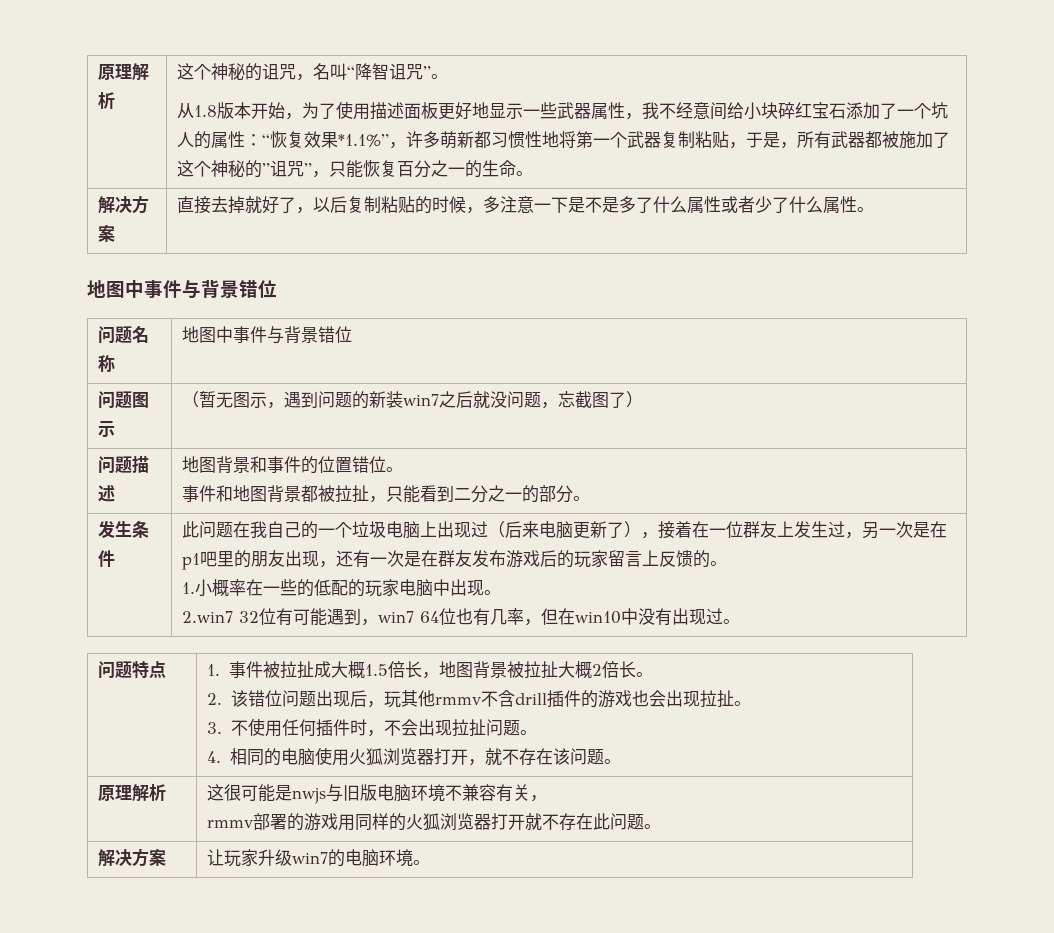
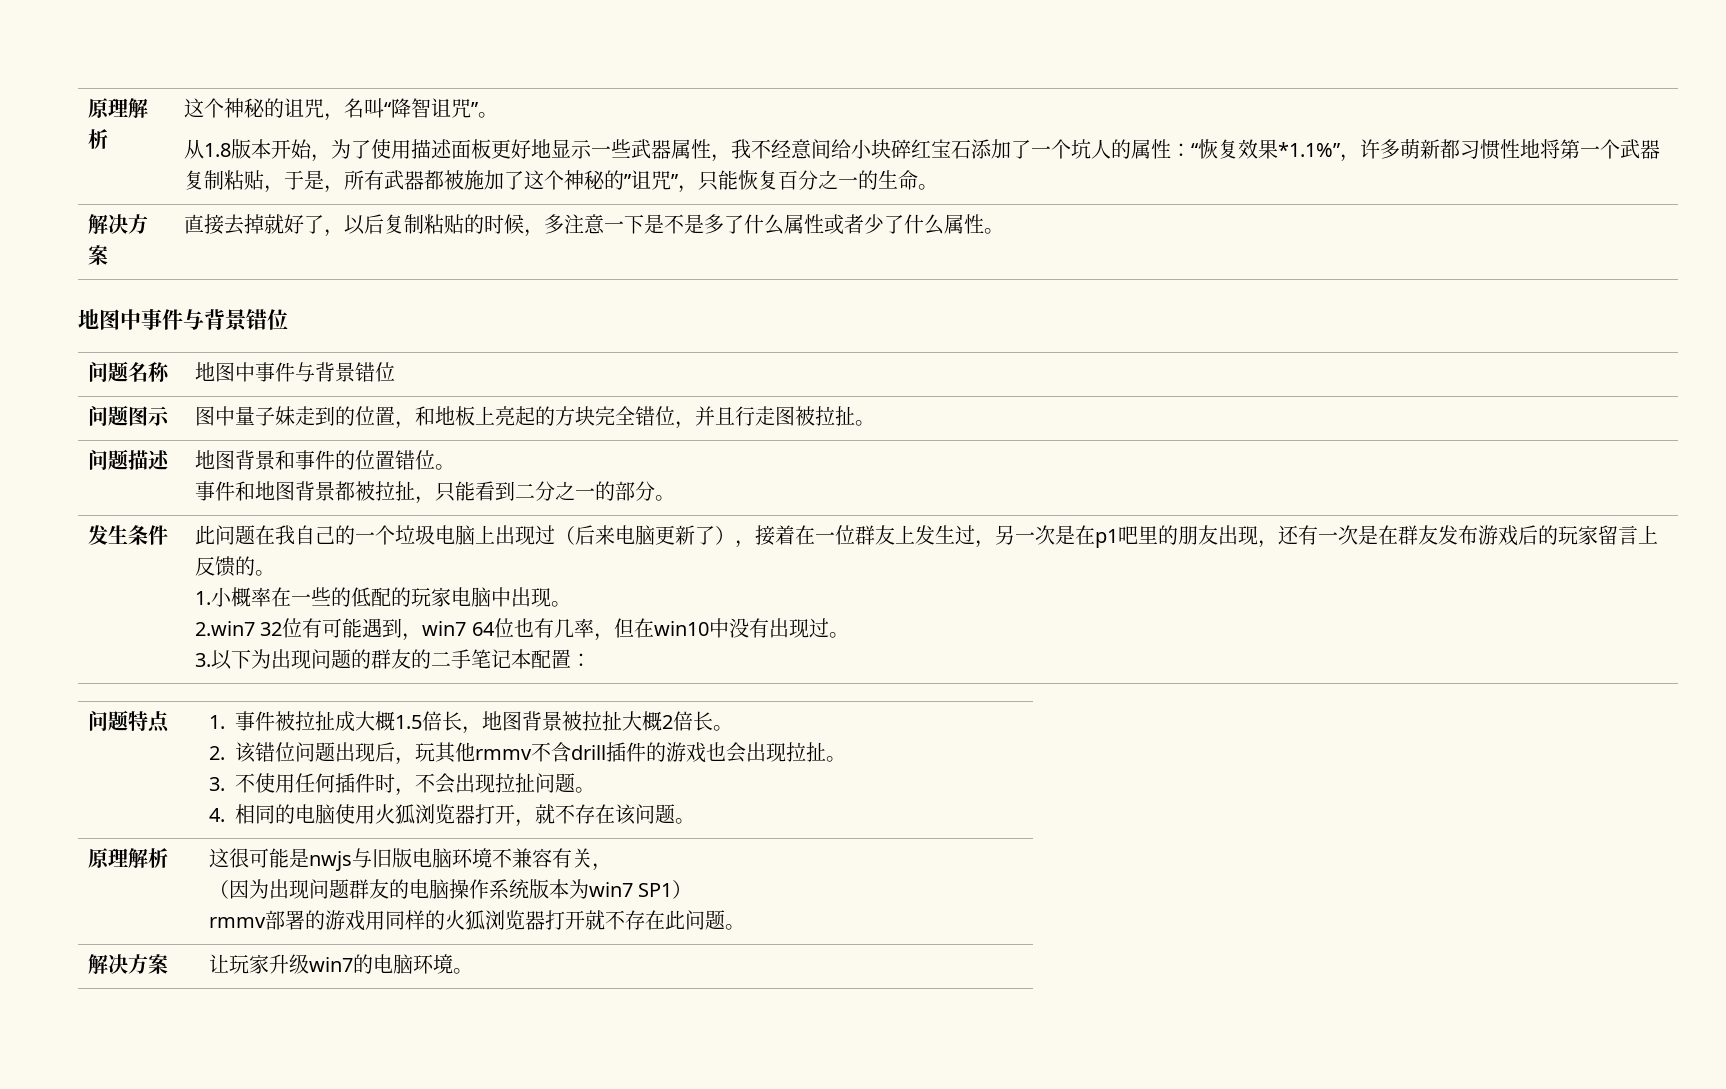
- 问题图示 | （暂无图示，遇到问题的新装win7之后就没问题，忘截图了）
+ 问题图示 | 图中量子妹走到的位置，和地板上亮起的方块完全错位，并且行走图被拉扯。
+ 3.以下为出现问题的群友的二手笔记本配置：
  原理解析 | 这很可能是nwjs与旧版电脑环境不兼容有关，
+ （因为出现问题群友的电脑操作系统版本为win7 SP1）

